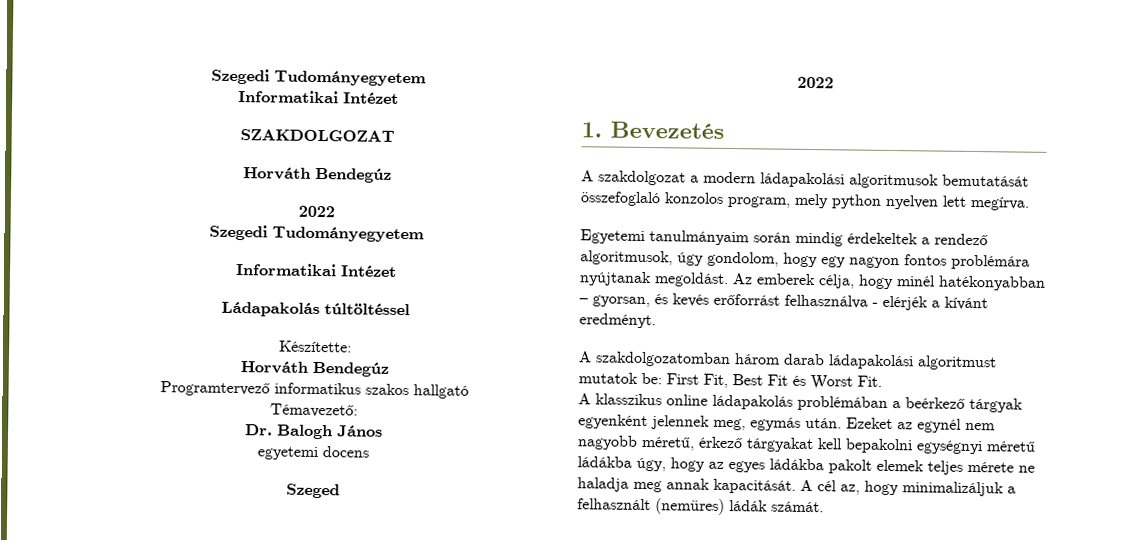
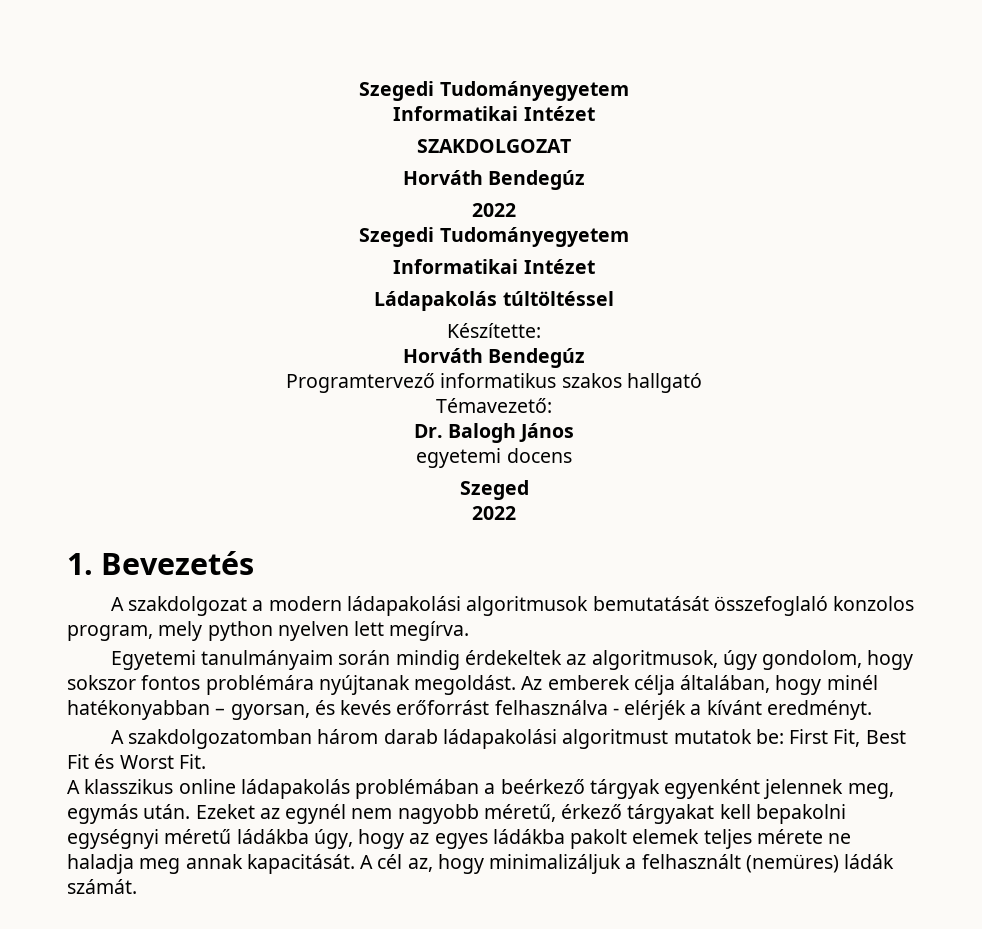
- Egyetemi tanulmányaim során mindig érdekeltek a rendező algoritmusok, úgy gondolom, hogy egy nagyon fontos problémára nyújtanak megoldást.
+ Egyetemi tanulmányaim során mindig érdekeltek az algoritmusok, úgy gondolom, hogy sokszor fontos problémára nyújtanak megoldást.
- Az emberek célja, hogy minél hatékonyabban – gyorsan, és kevés erőforrást felhasználva - elérjék a kívánt eredményt.
+ Az emberek célja általában, hogy minél hatékonyabban – gyorsan, és kevés erőforrást felhasználva - elérjék a kívánt eredményt.

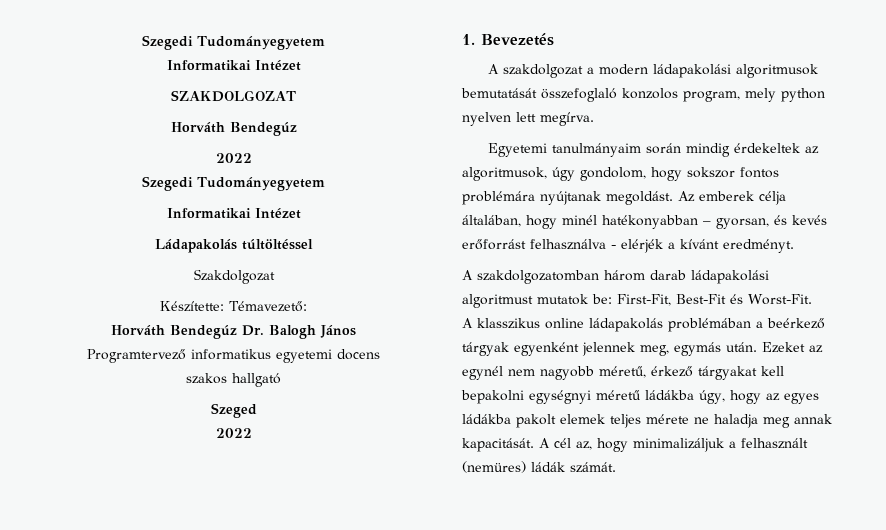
+ Szakdolgozat
- Készítette:
- Horváth Bendegúz
- Programtervező informatikus szakos hallgató
- Témavezető:
- Dr. Balogh János
+ Készítette: Témavezető:
+ Horváth Bendegúz Dr. Balogh János
- egyetemi docens
+ Programtervező informatikus egyetemi docens
+ szakos hallgató
- A szakdolgozatomban három darab ládapakolási algoritmust mutatok be: First Fit, Best Fit és Worst Fit.
+ A szakdolgozatomban három darab ládapakolási algoritmust mutatok be: First-Fit, Best-Fit és Worst-Fit.

